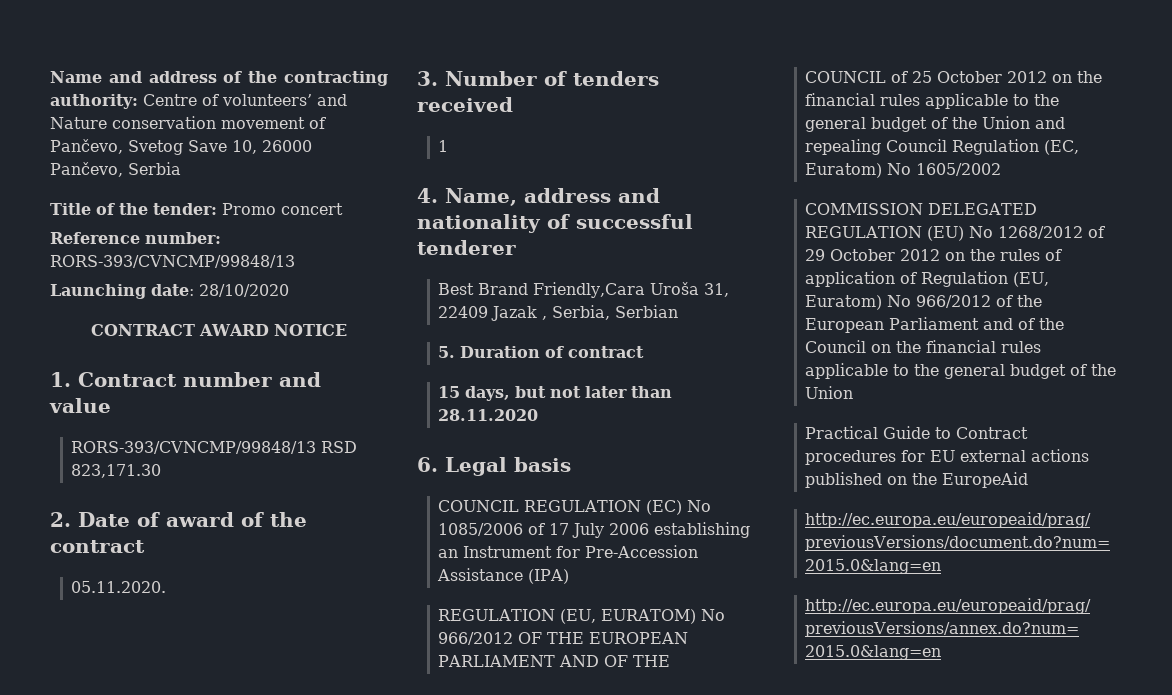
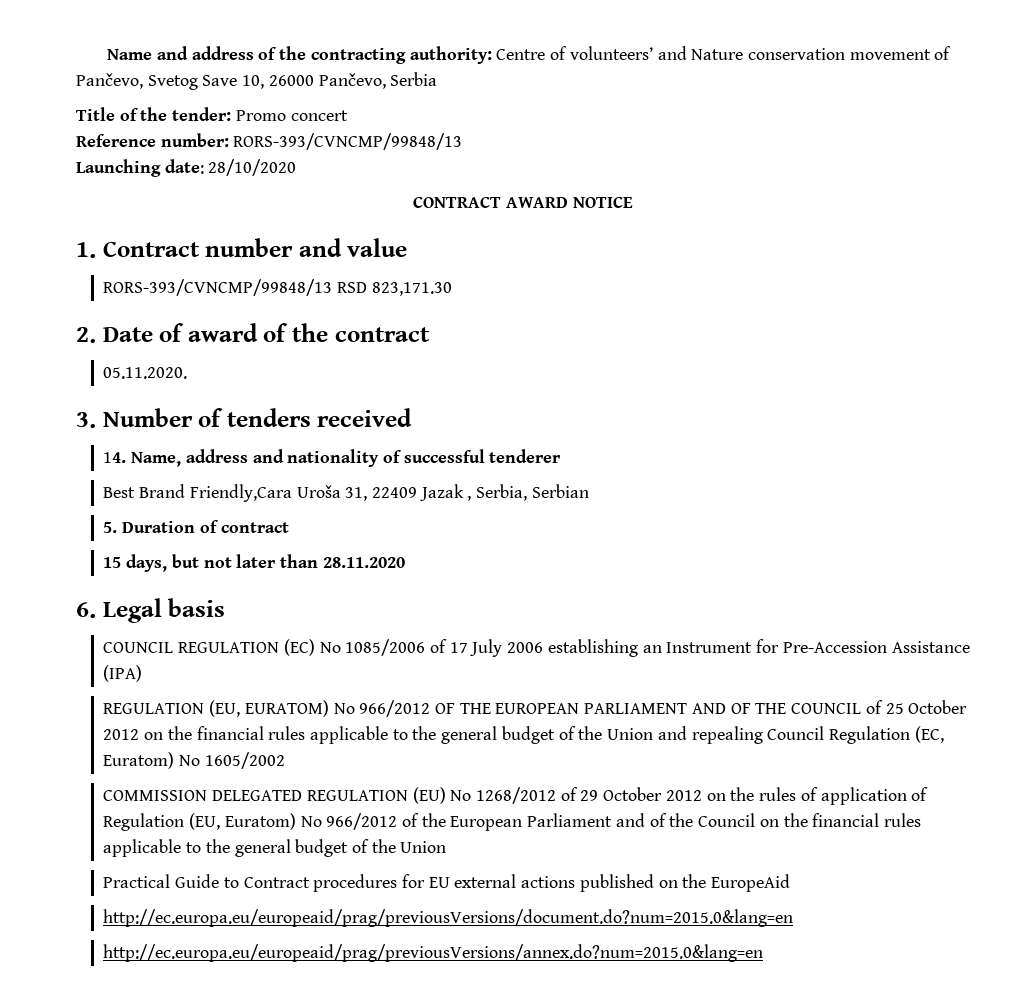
- 1
- 4. Name, address and nationality of successful tenderer
+ 14. Name, address and nationality of successful tenderer

